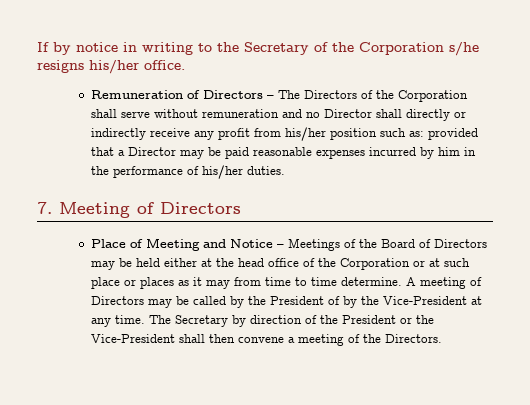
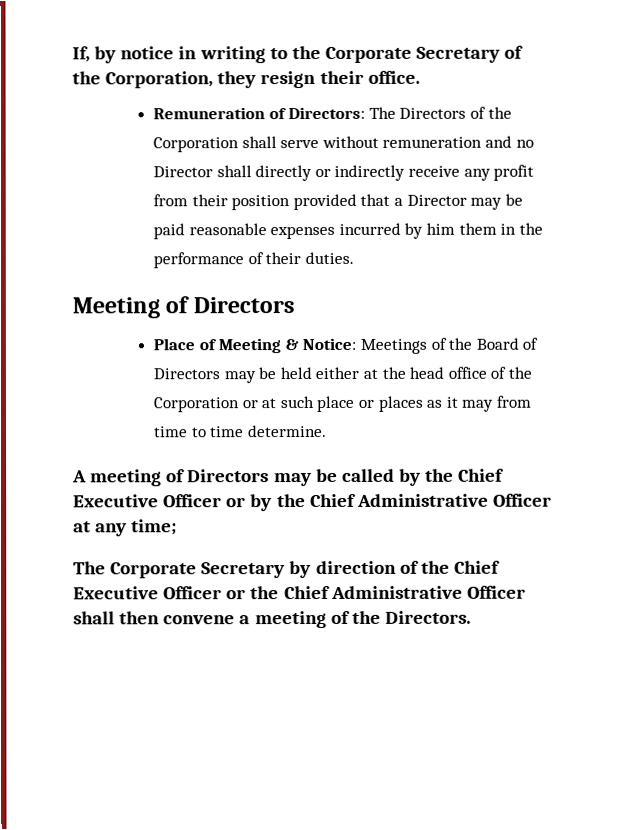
- If by notice in writing to the Secretary of the Corporation s/he resigns his/her office.
+ If, by notice in writing to the Corporate Secretary of the Corporation, they resign their office.
- Remuneration of Directors – The Directors of the Corporation shall serve without remuneration and no Director shall directly or indirectly receive any profit from his/her position such as: provided that a Director may be paid reasonable expenses incurred by him in the performance of his/her duties.
+ Remuneration of Directors: The Directors of the Corporation shall serve without remuneration and no Director shall directly or indirectly receive any profit from their position provided that a Director may be paid reasonable expenses incurred by him them in the performance of their duties.
- 7. Meeting of Directors
+ Meeting of Directors
- Place of Meeting and Notice – Meetings of the Board of Directors may be held either at the head office of the Corporation or at such place or places as it may from time to time determine. A meeting of Directors may be called by the President of by the Vice-President at any time. The Secretary by direction of the President or the Vice-President shall then convene a meeting of the Directors.
+ Place of Meeting & Notice: Meetings of the Board of Directors may be held either at the head office of the Corporation or at such place or places as it may from time to time determine.
+ A meeting of Directors may be called by the Chief Executive Officer or by the Chief Administrative Officer at any time;
+ The Corporate Secretary by direction of the Chief Executive Officer or the Chief Administrative Officer shall then convene a meeting of the Directors.

